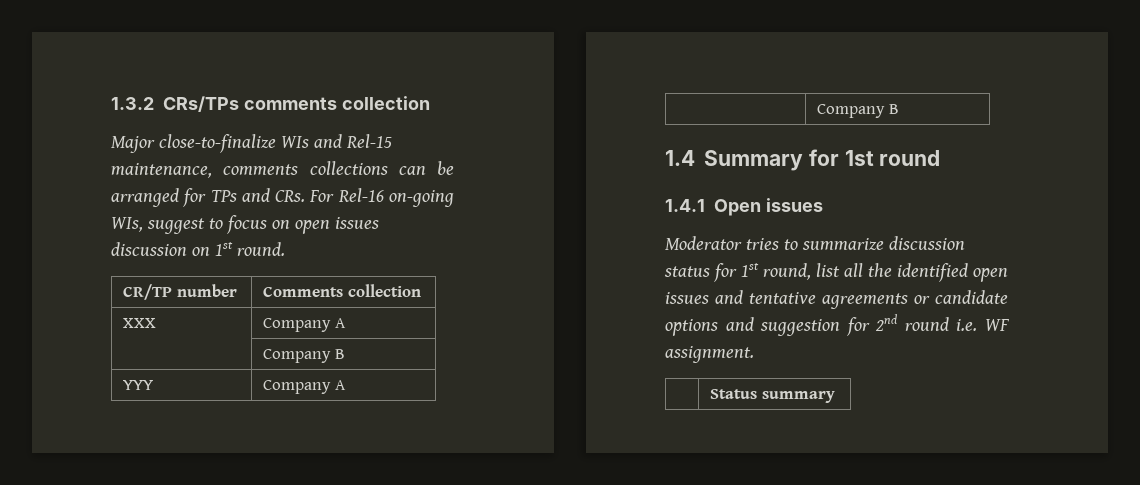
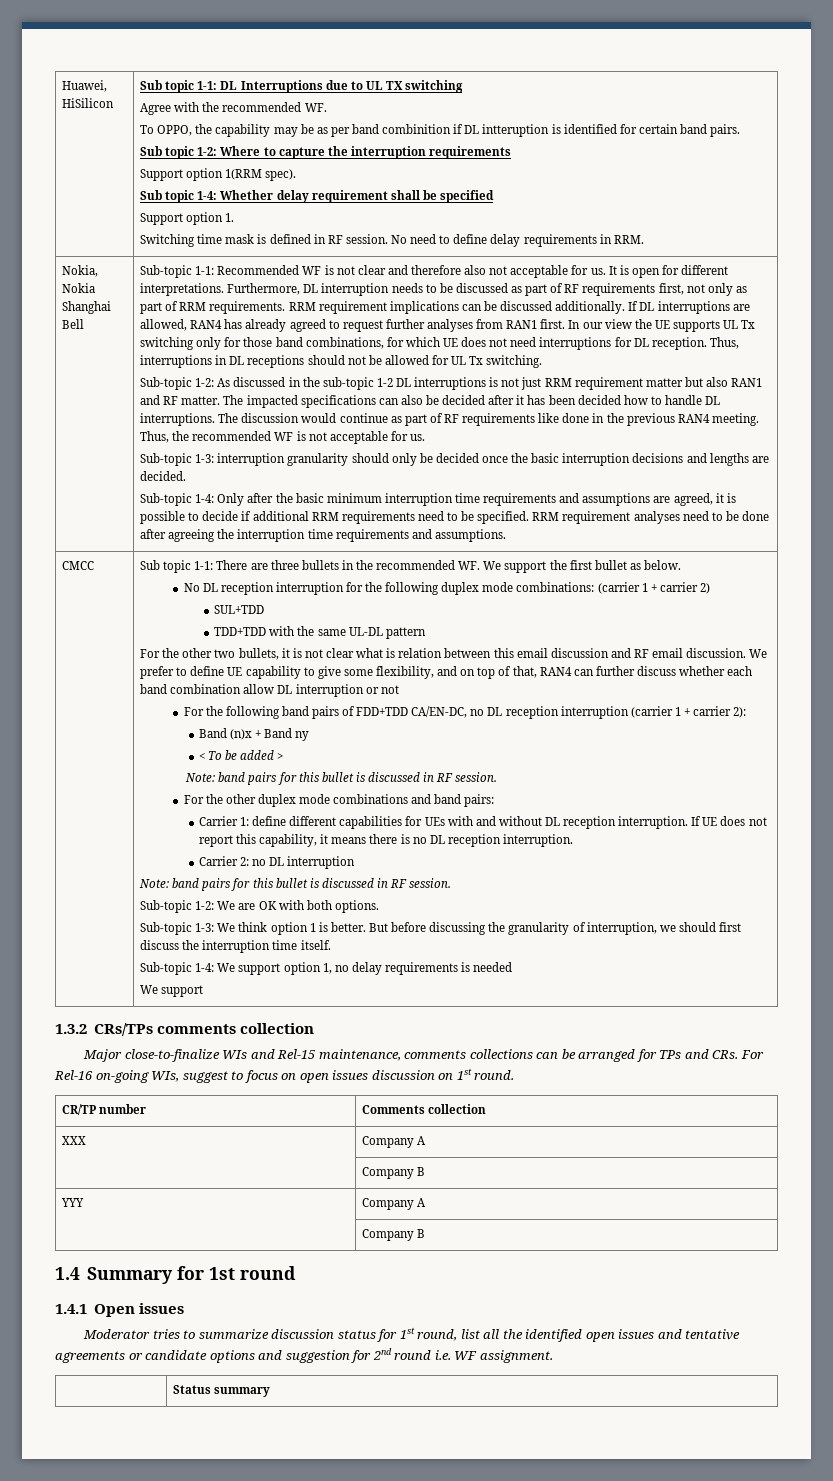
+ Huawei, HiSilicon | Sub topic 1-1: DL Interruptions due to UL TX switching
+ Agree with the recommended WF.
+ To OPPO, the capability may be as per band combinition if DL intteruption is identified for certain band pairs.
+ Sub topic 1-2: Where to capture the interruption requirements
+ Support option 1(RRM spec).
+ Sub topic 1-4: Whether delay requirement shall be specified
+ Support option 1.
+ Switching time mask is defined in RF session. No need to define delay requirements in RRM.
+ Nokia, Nokia Shanghai Bell | Sub-topic 1-1: Recommended WF is not clear and therefore also not acceptable for us. It is open for different interpretations. Furthermore, DL interruption needs to be discussed as part of RF requirements first, not only as part of RRM requirements. RRM requirement implications can be discussed additionally. If DL interruptions are allowed, RAN4 has already agreed to request further analyses from RAN1 first. In our view the UE supports UL Tx switching only for those band combinations, for which UE does not need interruptions for DL reception. Thus, interruptions in DL receptions should not be allowed for UL Tx switching.
+ Sub-topic 1-2: As discussed in the sub-topic 1-2 DL interruptions is not just RRM requirement matter but also RAN1 and RF matter. The impacted specifications can also be decided after it has been decided how to handle DL interruptions. The discussion would continue as part of RF requirements like done in the previous RAN4 meeting. Thus, the recommended WF is not acceptable for us.
+ Sub-topic 1-3: interruption granularity should only be decided once the basic interruption decisions and lengths are decided.
+ Sub-topic 1-4: Only after the basic minimum interruption time requirements and assumptions are agreed, it is possible to decide if additional RRM requirements need to be specified. RRM requirement analyses need to be done after agreeing the interruption time requirements and assumptions.
+ CMCC | Sub topic 1-1: There are three bullets in the recommended WF. We support the first bullet as below.
+ No DL reception interruption for the following duplex mode combinations: (carrier 1 + carrier 2)
+ SUL+TDD
+ TDD+TDD with the same UL-DL pattern
+ For the other two bullets, it is not clear what is relation between this email discussion and RF email discussion. We prefer to define UE capability to give some flexibility, and on top of that, RAN4 can further discuss whether each band combination allow DL interruption or not
+ For the following band pairs of FDD+TDD CA/EN-DC, no DL reception interruption (carrier 1 + carrier 2):
+ Band (n)x + Band ny
+ < To be added >
+ Note: band pairs for this bullet is discussed in RF session.
+ For the other duplex mode combinations and band pairs:
+ Carrier 1: define different capabilities for UEs with and without DL reception interruption. If UE does not report this capability, it means there is no DL reception interruption.
+ Carrier 2: no DL interruption
+ Note: band pairs for this bullet is discussed in RF session.
+ Sub-topic 1-2: We are OK with both options.
+ Sub-topic 1-3: We think option 1 is better. But before discussing the granularity of interruption, we should first discuss the interruption time itself.
+ Sub-topic 1-4: We support option 1, no delay requirements is needed
+ We support

